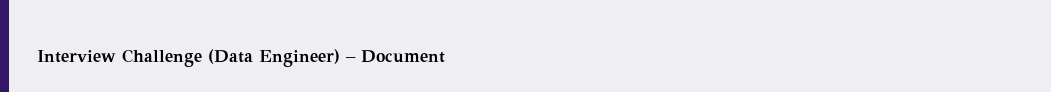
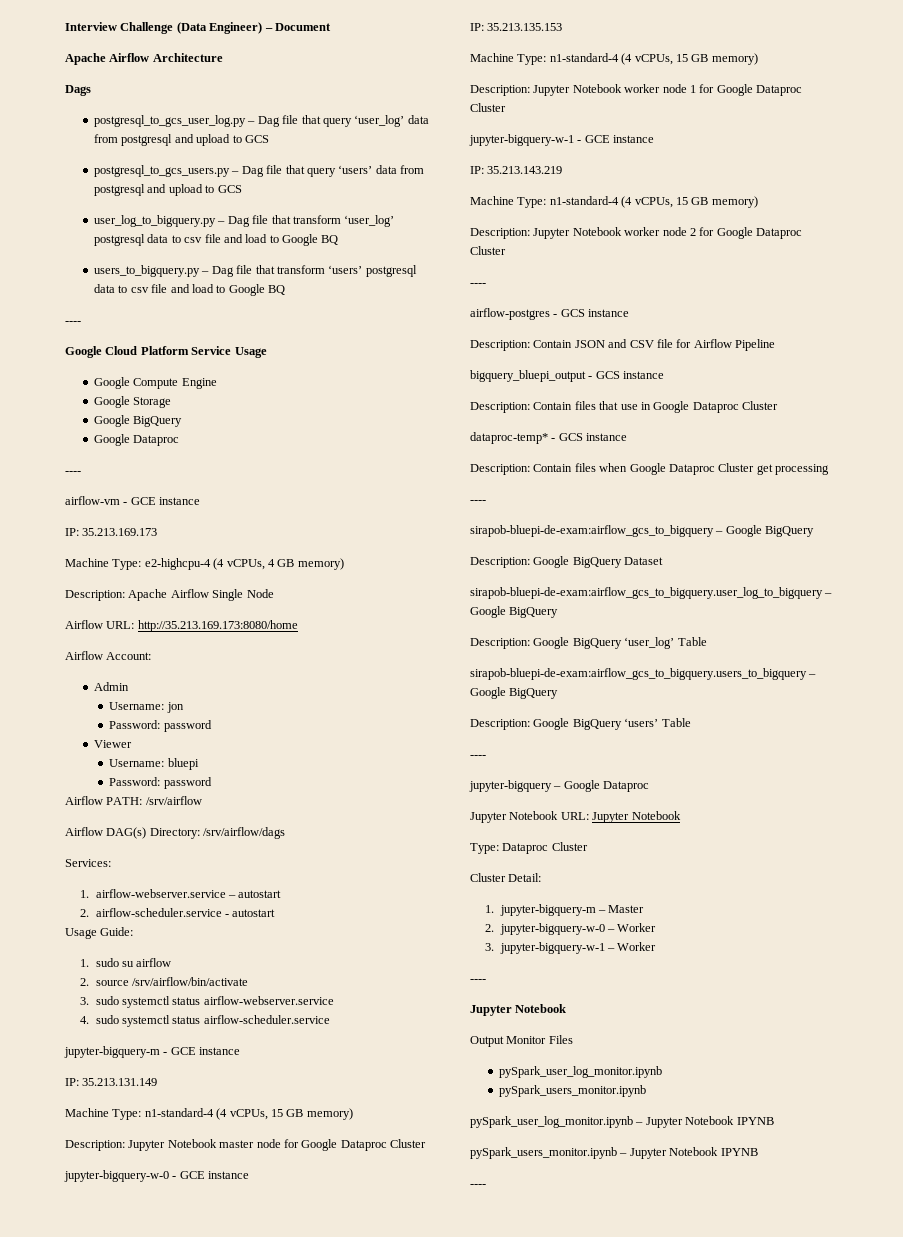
+ Apache Airflow Architecture
+ Dags
+ postgresql_to_gcs_user_log.py – Dag file that query ‘user_log’ data from postgresql and upload to GCS
+ postgresql_to_gcs_users.py – Dag file that query ‘users’ data from postgresql and upload to GCS
+ user_log_to_bigquery.py – Dag file that transform ‘user_log’ postgresql data to csv file and load to Google BQ
+ users_to_bigquery.py – Dag file that transform ‘users’ postgresql data to csv file and load to Google BQ
+ ----
+ Google Cloud Platform Service Usage
+ Google Compute Engine
+ Google Storage
+ Google BigQuery
+ Google Dataproc
+ ----
+ airflow-vm - GCE instance
+ IP: 35.213.169.173
+ Machine Type: e2-highcpu-4 (4 vCPUs, 4 GB memory)
+ Description: Apache Airflow Single Node
+ Airflow URL: http://35.213.169.173:8080/home
+ Airflow Account:
+ Admin
+ Username: jon
+ Password: password
+ Viewer
+ Username: bluepi
+ Password: password
+ Airflow PATH: /srv/airflow
+ Airflow DAG(s) Directory: /srv/airflow/dags
+ Services:
+ 1. airflow-webserver.service – autostart
+ 2. airflow-scheduler.service - autostart
+ Usage Guide:
+ 1. sudo su airflow
+ 2. source /srv/airflow/bin/activate
+ 3. sudo systemctl status airflow-webserver.service
+ 4. sudo systemctl status airflow-scheduler.service
+ jupyter-bigquery-m - GCE instance
+ IP: 35.213.131.149
+ Machine Type: n1-standard-4 (4 vCPUs, 15 GB memory)
+ Description: Jupyter Notebook master node for Google Dataproc Cluster
+ jupyter-bigquery-w-0 - GCE instance
+ IP: 35.213.135.153
+ Machine Type: n1-standard-4 (4 vCPUs, 15 GB memory)
+ Description: Jupyter Notebook worker node 1 for Google Dataproc Cluster
+ jupyter-bigquery-w-1 - GCE instance
+ IP: 35.213.143.219
+ Machine Type: n1-standard-4 (4 vCPUs, 15 GB memory)
+ Description: Jupyter Notebook worker node 2 for Google Dataproc Cluster
+ ----
+ airflow-postgres - GCS instance
+ Description: Contain JSON and CSV file for Airflow Pipeline
+ bigquery_bluepi_output - GCS instance
+ Description: Contain files that use in Google Dataproc Cluster
+ dataproc-temp* - GCS instance
+ Description: Contain files when Google Dataproc Cluster get processing
+ ----
+ sirapob-bluepi-de-exam:airflow_gcs_to_bigquery – Google BigQuery
+ Description: Google BigQuery Dataset
+ sirapob-bluepi-de-exam:airflow_gcs_to_bigquery.user_log_to_bigquery – Google BigQuery
+ Description: Google BigQuery ‘user_log’ Table
+ sirapob-bluepi-de-exam:airflow_gcs_to_bigquery.users_to_bigquery – Google BigQuery
+ Description: Google BigQuery ‘users’ Table
+ ----
+ jupyter-bigquery – Google Dataproc
+ Jupyter Notebook URL: Jupyter Notebook
+ Type: Dataproc Cluster
+ Cluster Detail:
+ 1. jupyter-bigquery-m – Master
+ 2. jupyter-bigquery-w-0 – Worker
+ 3. jupyter-bigquery-w-1 – Worker
+ ----
+ Jupyter Notebook
+ Output Monitor Files
+ pySpark_user_log_monitor.ipynb
+ pySpark_users_monitor.ipynb
+ pySpark_user_log_monitor.ipynb – Jupyter Notebook IPYNB
+ pySpark_users_monitor.ipynb – Jupyter Notebook IPYNB
+ ----

